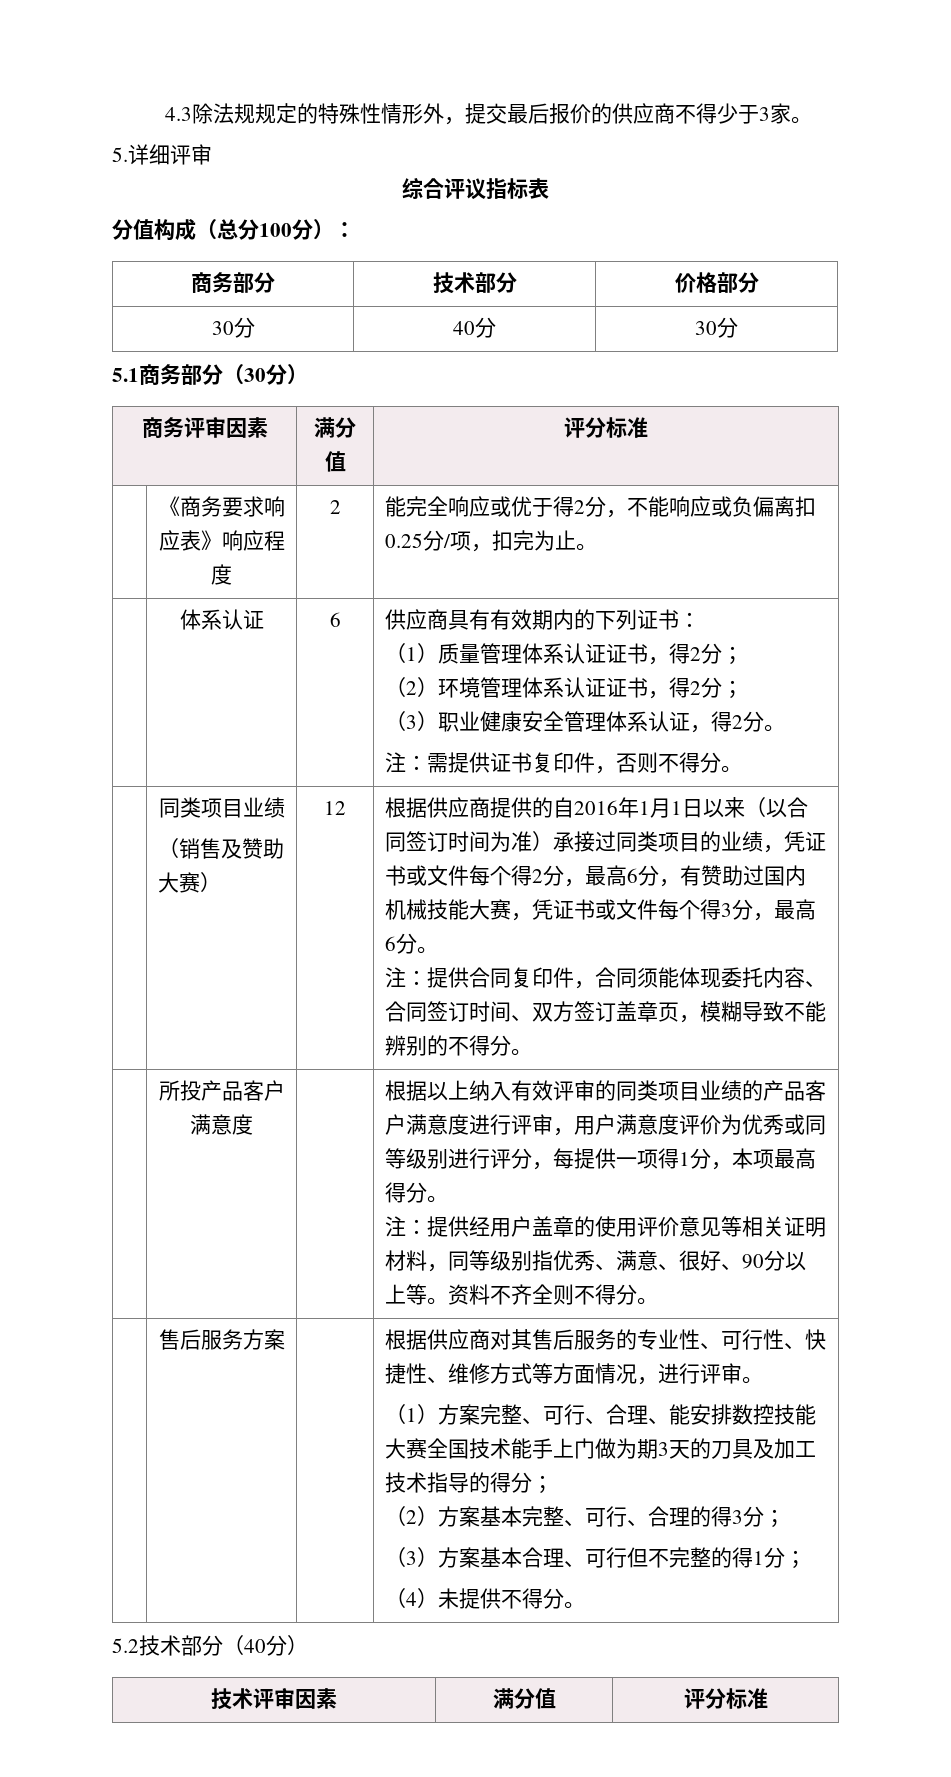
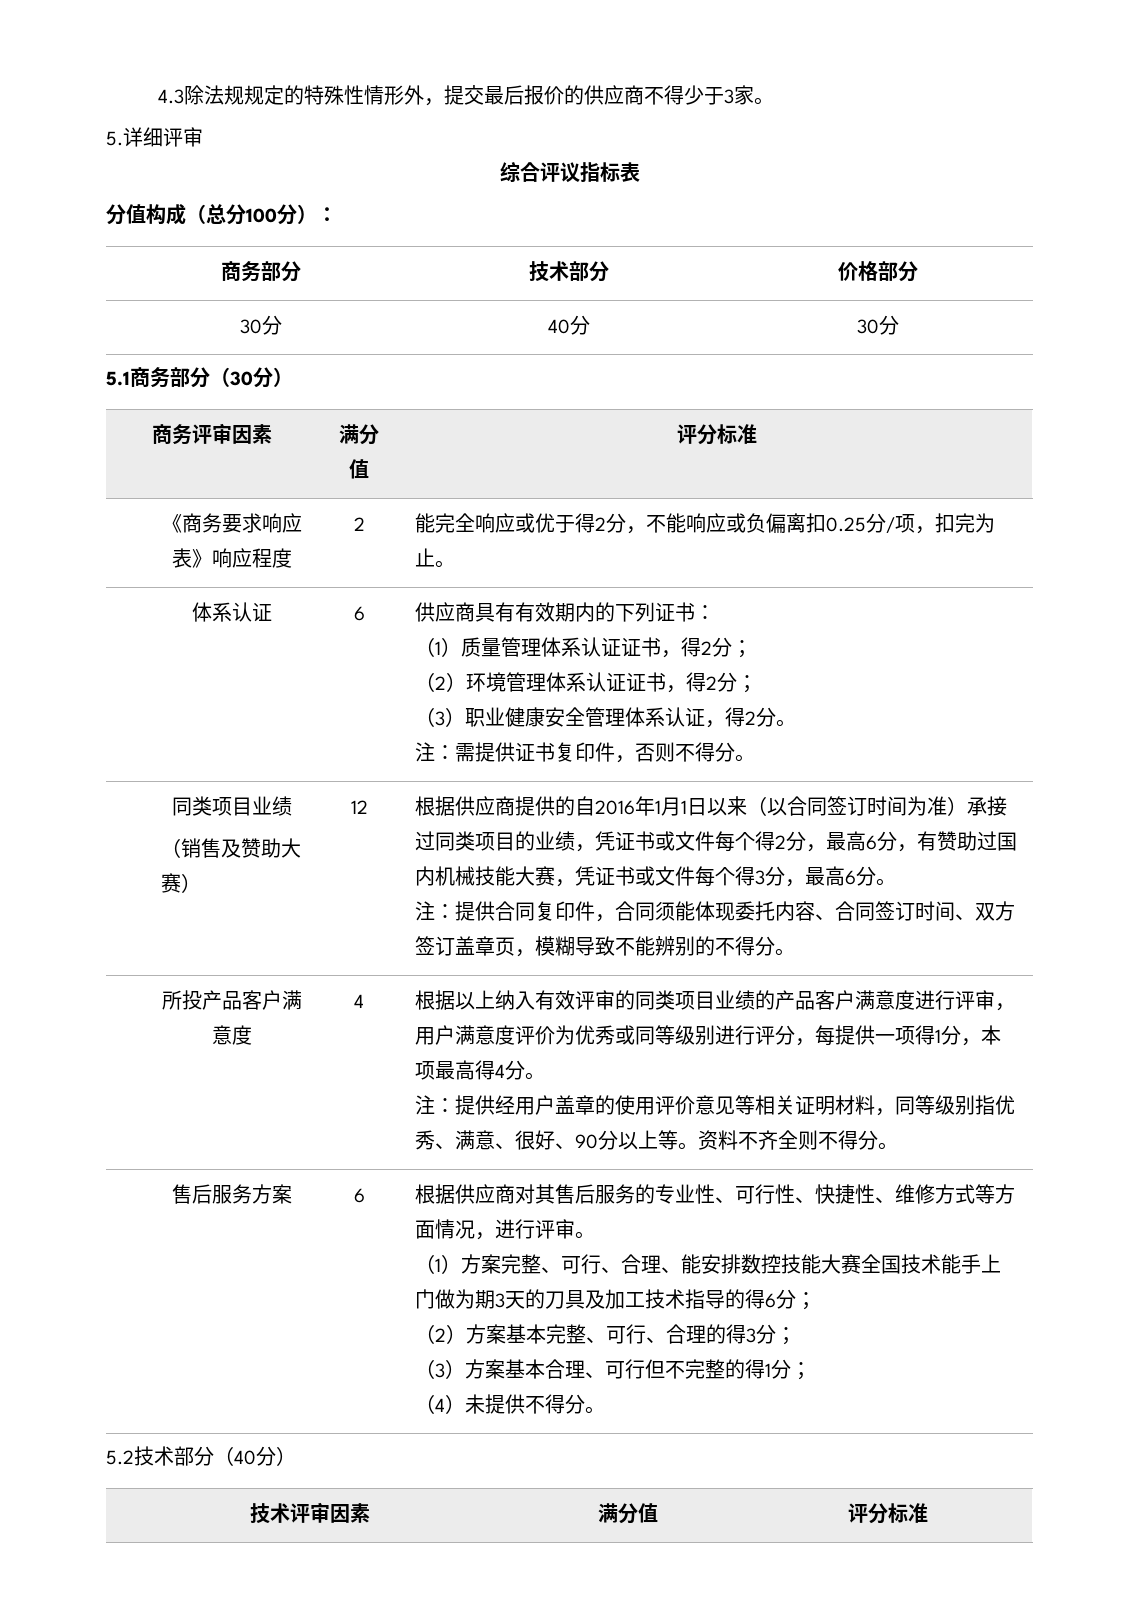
- 所投产品客户满意度
+ 所投产品客户满意度 | 4
- 根据以上纳入有效评审的同类项目业绩的产品客户满意度进行评审，用户满意度评价为优秀或同等级别进行评分，每提供一项得1分，本项最高得分。
+ 根据以上纳入有效评审的同类项目业绩的产品客户满意度进行评审，用户满意度评价为优秀或同等级别进行评分，每提供一项得1分，本项最高得4分。
- 售后服务方案
+ 售后服务方案 | 6
- （1）方案完整、可行、合理、能安排数控技能大赛全国技术能手上门做为期3天的刀具及加工技术指导的得分；
+ （1）方案完整、可行、合理、能安排数控技能大赛全国技术能手上门做为期3天的刀具及加工技术指导的得6分；

